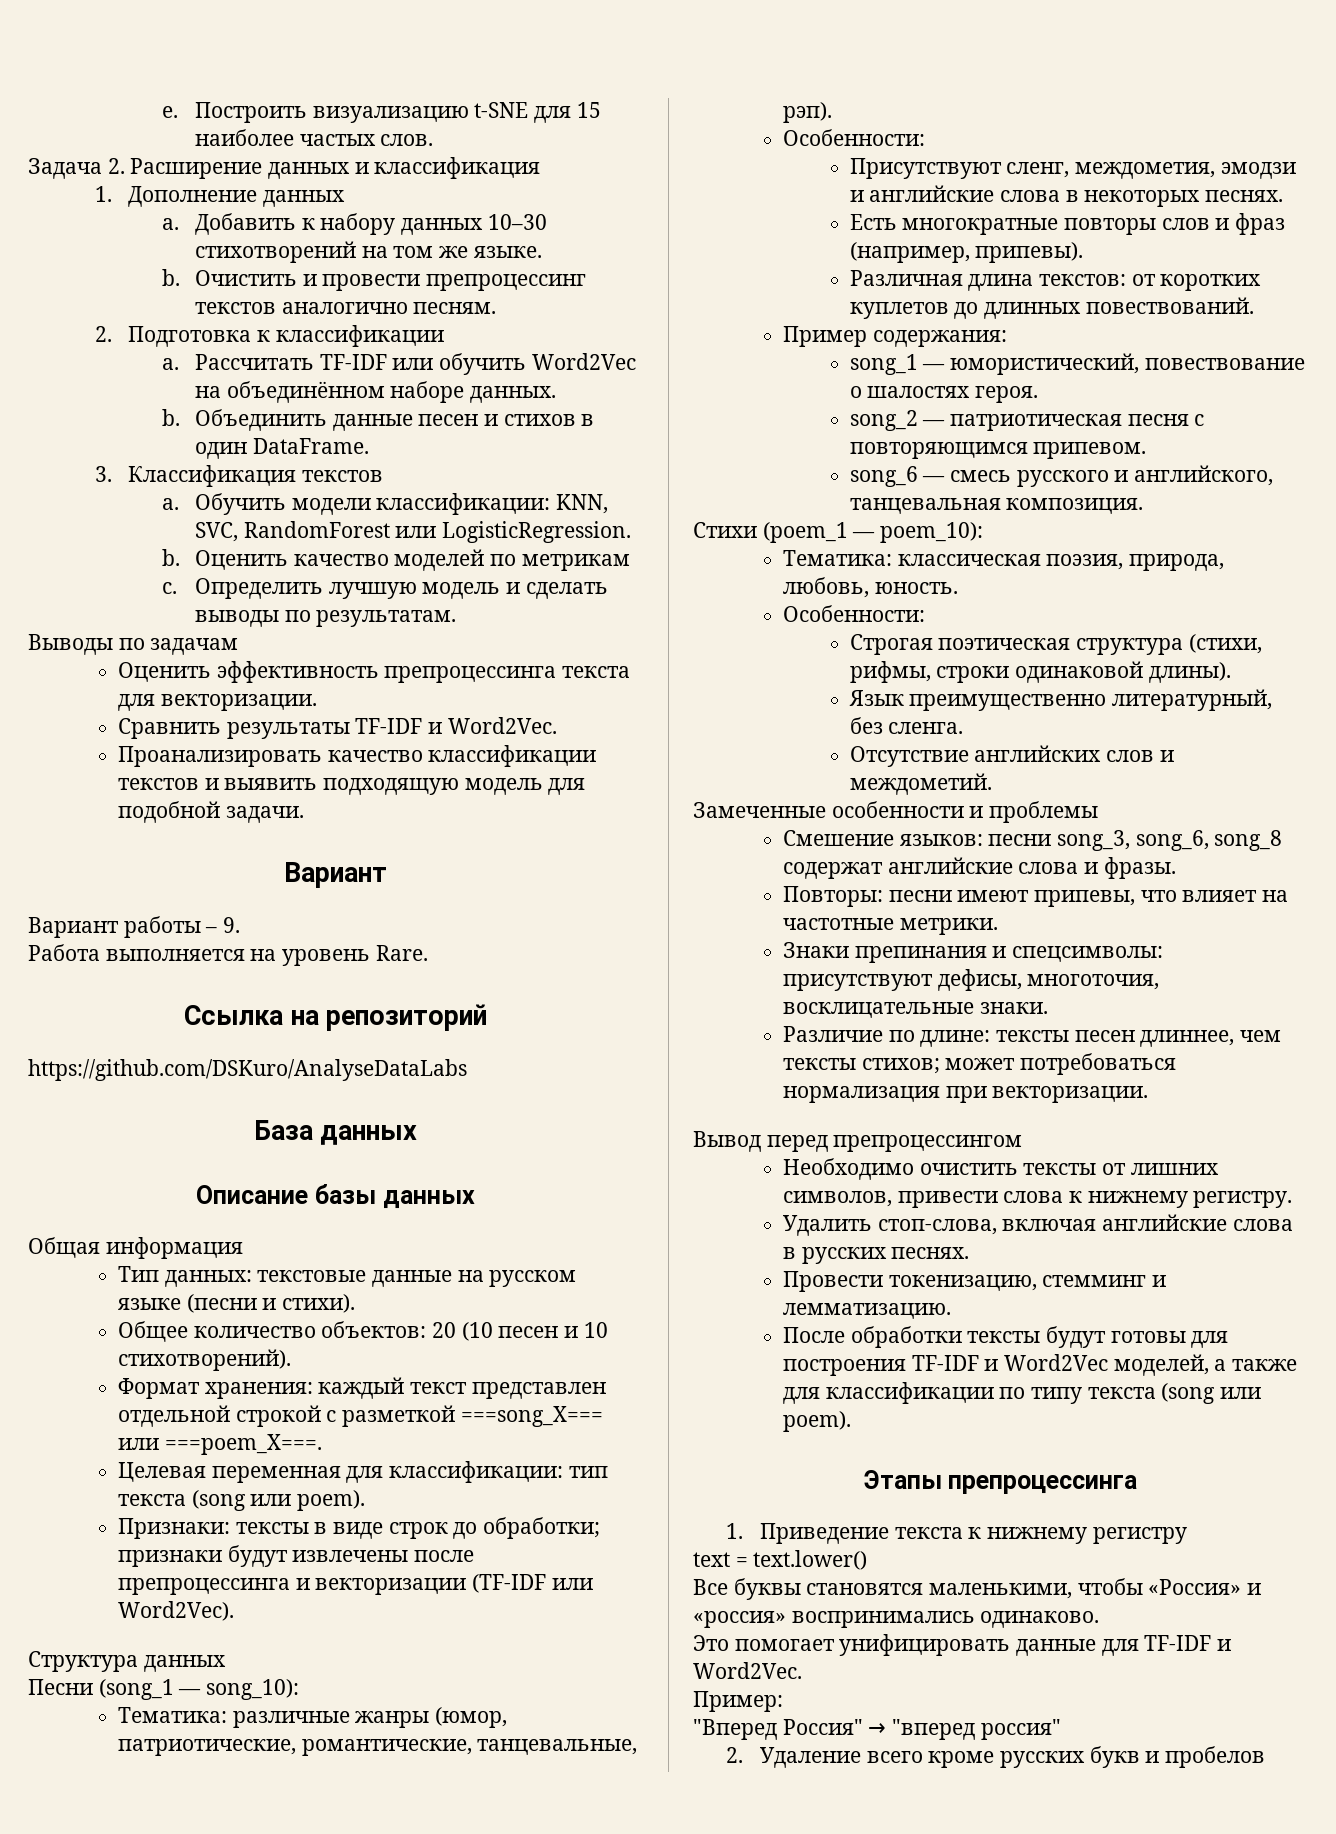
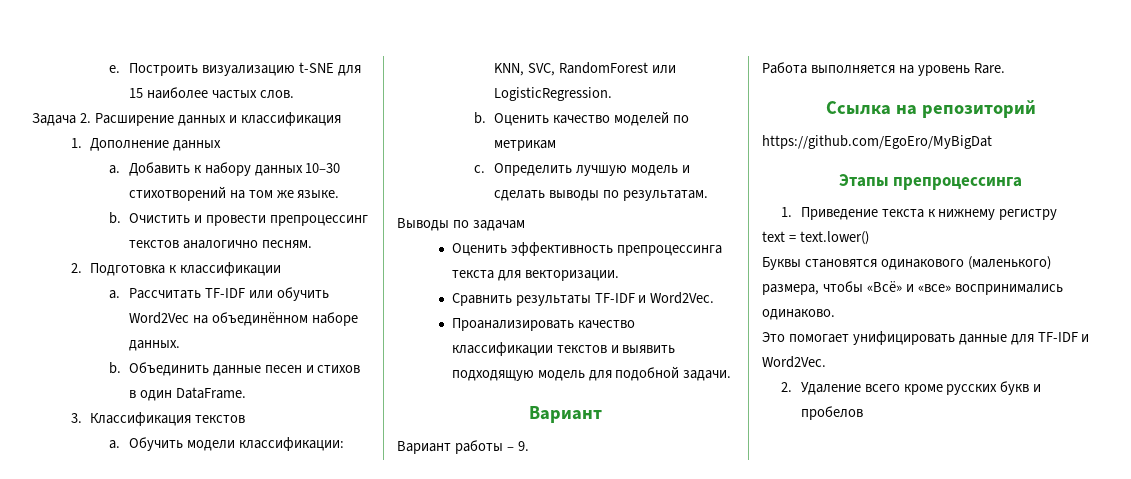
- https://github.com/DSKuro/AnalyseDataLabs
- База данных
- Описание базы данных
- Общая информация
- Тип данных: текстовые данные на русском языке (песни и стихи).
- Общее количество объектов: 20 (10 песен и 10 стихотворений).
- Формат хранения: каждый текст представлен отдельной строкой с разметкой ===song_X=== или ===poem_X===.
- Целевая переменная для классификации: тип текста (song или poem).
- Признаки: тексты в виде строк до обработки; признаки будут извлечены после препроцессинга и векторизации (TF-IDF или Word2Vec).
- Структура данных
- Песни (song_1 — song_10):
- Тематика: различные жанры (юмор, патриотические, романтические, танцевальные, рэп).
- Особенности:
- Присутствуют сленг, междометия, эмодзи и английские слова в некоторых песнях.
- Есть многократные повторы слов и фраз (например, припевы).
- Различная длина текстов: от коротких куплетов до длинных повествований.
- Пример содержания:
- song_1 — юмористический, повествование о шалостях героя.
- song_2 — патриотическая песня с повторяющимся припевом.
- song_6 — смесь русского и английского, танцевальная композиция.
- Стихи (poem_1 — poem_10):
- Тематика: классическая поэзия, природа, любовь, юность.
- Особенности:
- Строгая поэтическая структура (стихи, рифмы, строки одинаковой длины).
- Язык преимущественно литературный, без сленга.
- Отсутствие английских слов и междометий.
- Замеченные особенности и проблемы
- Смешение языков: песни song_3, song_6, song_8 содержат английские слова и фразы.
- Повторы: песни имеют припевы, что влияет на частотные метрики.
- Знаки препинания и спецсимволы: присутствуют дефисы, многоточия, восклицательные знаки.
- Различие по длине: тексты песен длиннее, чем тексты стихов; может потребоваться нормализация при векторизации.
- Вывод перед препроцессингом
- Необходимо очистить тексты от лишних символов, привести слова к нижнему регистру.
- Удалить стоп-слова, включая английские слова в русских песнях.
- Провести токенизацию, стемминг и лемматизацию.
- После обработки тексты будут готовы для построения TF-IDF и Word2Vec моделей, а также для классификации по типу текста (song или poem).
+ https://github.com/EgoEro/MyBigDat
- Все буквы становятся маленькими, чтобы «Россия» и «россия» воспринимались одинаково.
+ Буквы становятся одинакового (маленького) размера, чтобы «Всё» и «все» воспринимались одинаково.
- Пример:
- "Вперед Россия" → "вперед россия"

